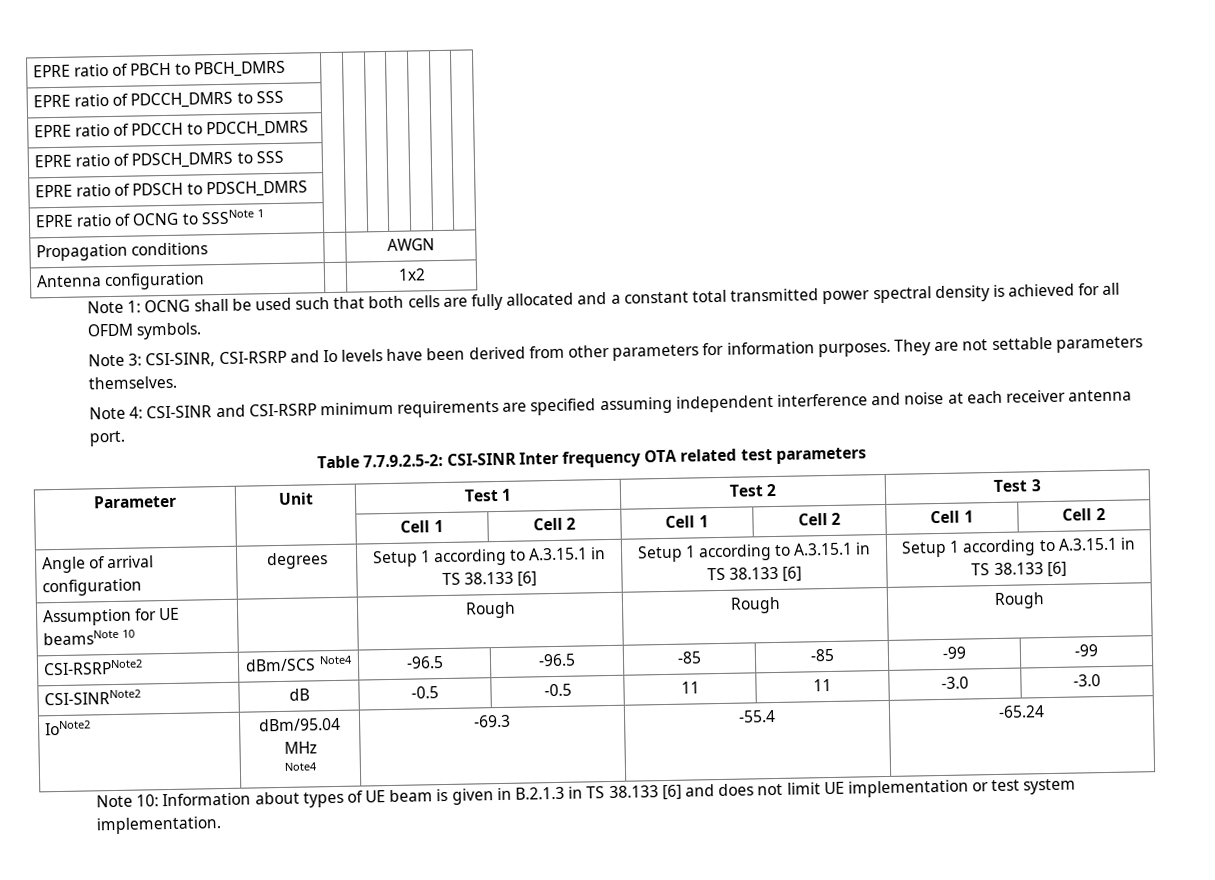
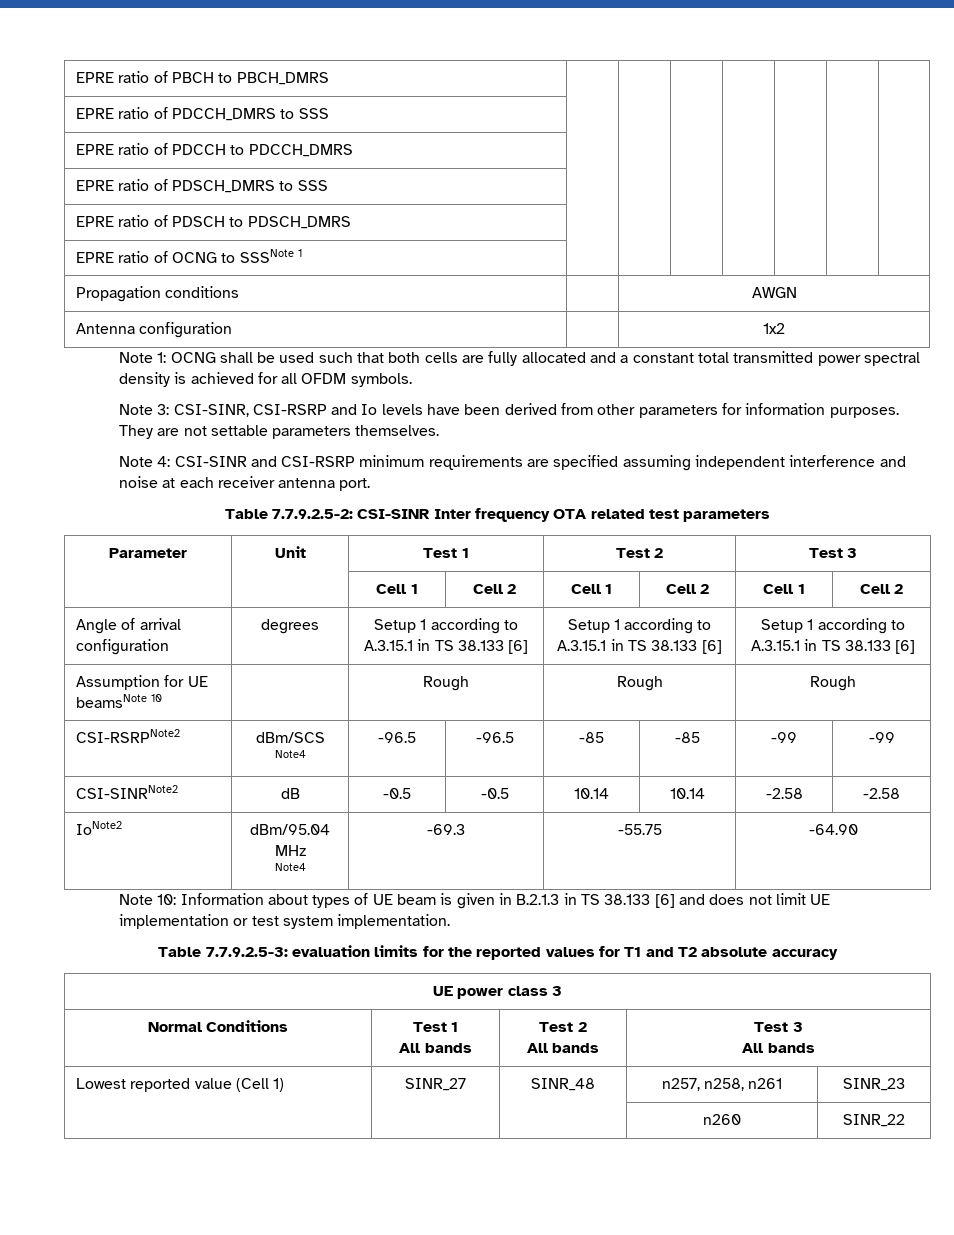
- CSI-SINRNote2 | dB | -0.5 | -0.5 | 11 | 11 | -3.0 | -3.0
+ CSI-SINRNote2 | dB | -0.5 | -0.5 | 10.14 | 10.14 | -2.58 | -2.58
  IoNote2 | dBm/95.04 MHz
- Note4 | -69.3 | -55.4 | -65.24
+ Note4 | -69.3 | -55.75 | -64.90
+ Table 7.7.9.2.5-3: evaluation limits for the reported values for T1 and T2 absolute accuracy
+ UE power class 3
+ Normal Conditions | Test 1
+ All bands | Test 2
+ All bands | Test 3
+ All bands
+ Lowest reported value (Cell 1) | SINR_27 | SINR_48 | n257, n258, n261 | SINR_23
+ | | | n260 | SINR_22

